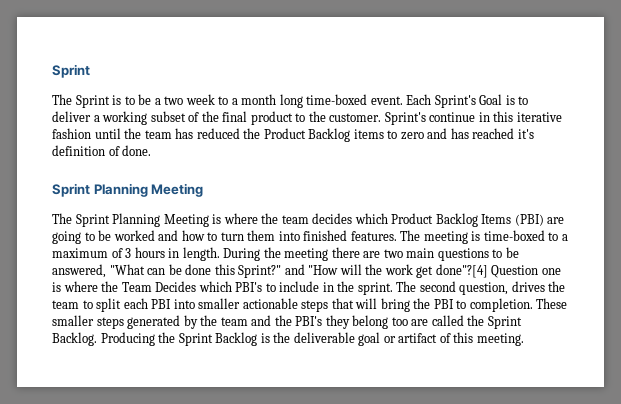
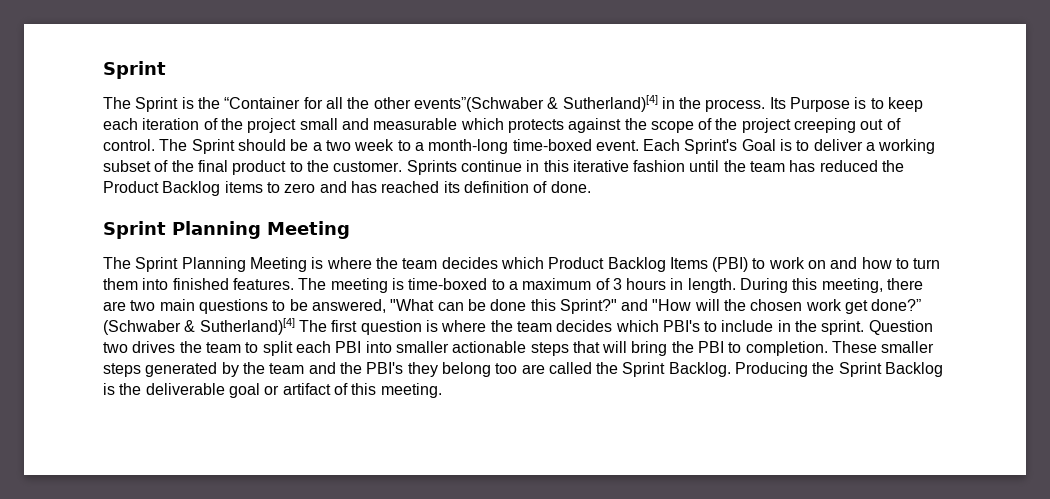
- The Sprint is to be a two week to a month long time-boxed event.
+ The Sprint is the “Container for all the other events”(Schwaber & Sutherland)[4] in the process. Its Purpose is to keep each iteration of the project small and measurable which protects against the scope of the project creeping out of control. The Sprint should be a two week to a month-long time-boxed event.
- Sprint's continue in this iterative fashion until the team has reduced the Product Backlog items to zero and has reached it's definition of done.
+ Sprints continue in this iterative fashion until the team has reduced the Product Backlog items to zero and has reached its definition of done.
- The Sprint Planning Meeting is where the team decides which Product Backlog Items (PBI) are going to be worked and how to turn them into finished features.
+ The Sprint Planning Meeting is where the team decides which Product Backlog Items (PBI) to work on and how to turn them into finished features.
- During the meeting there are two main questions to be answered, "What can be done this Sprint?" and "How will the work get done"?[4] Question one is where the Team Decides which PBI's to include in the sprint.
+ During this meeting, there are two main questions to be answered, "What can be done this Sprint?" and "How will the chosen work get done?” (Schwaber & Sutherland)[4] The first question is where the team decides which PBI's to include in the sprint.
- The second question, drives the team to split each PBI into smaller actionable steps that will bring the PBI to completion.
+ Question two drives the team to split each PBI into smaller actionable steps that will bring the PBI to completion.

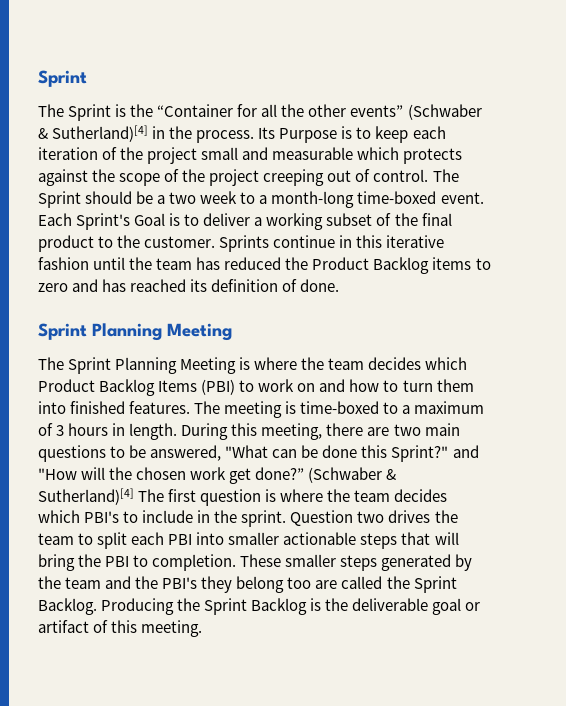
- The Sprint is the “Container for all the other events”(Schwaber & Sutherland)[4] in the process.
+ The Sprint is the “Container for all the other events” (Schwaber & Sutherland)[4] in the process.

